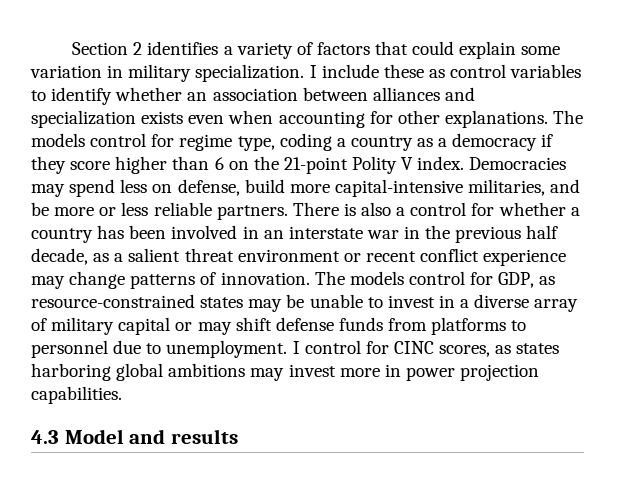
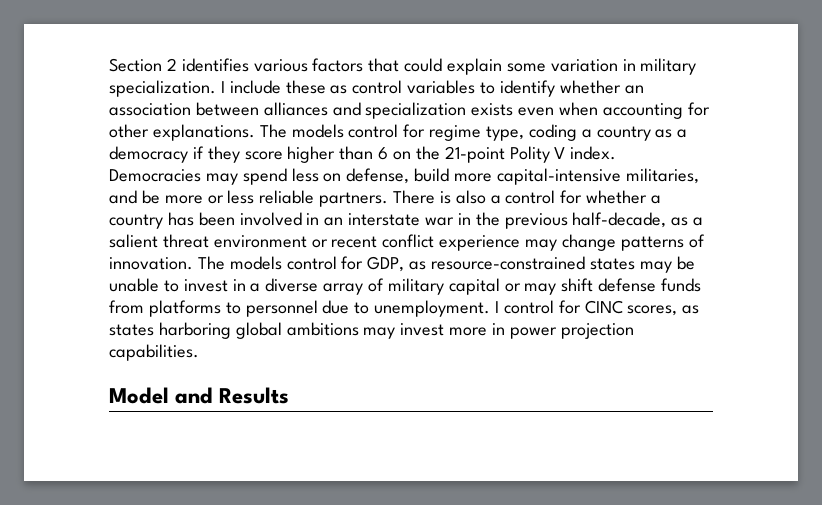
- Section 2 identifies a variety of factors that could explain some variation in military specialization.
+ Section 2 identifies various factors that could explain some variation in military specialization.
- There is also a control for whether a country has been involved in an interstate war in the previous half decade, as a salient threat environment or recent conflict experience may change patterns of innovation.
+ There is also a control for whether a country has been involved in an interstate war in the previous half-decade, as a salient threat environment or recent conflict experience may change patterns of innovation.
- 4.3 Model and results
+ Model and Results

